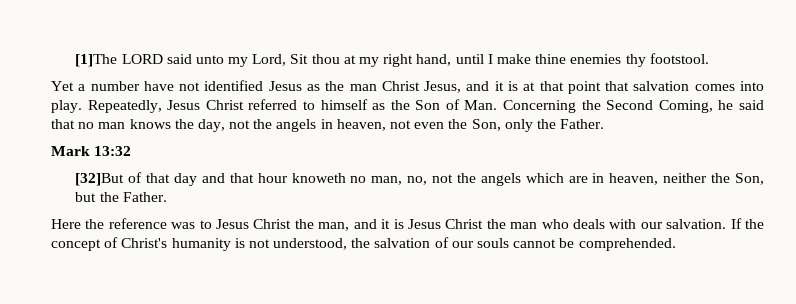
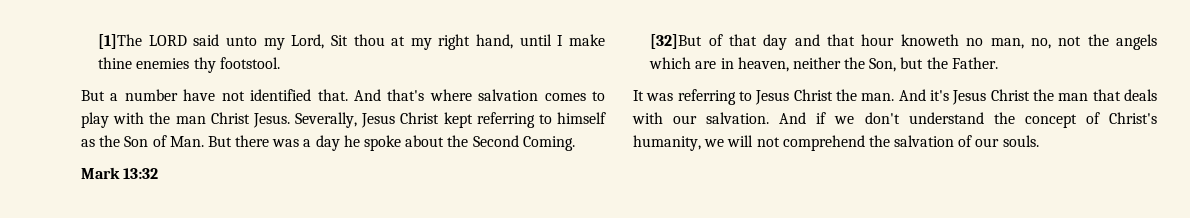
- Yet a number have not identified Jesus as the man Christ Jesus, and it is at that point that salvation comes into play. Repeatedly, Jesus Christ referred to himself as the Son of Man. Concerning the Second Coming, he said that no man knows the day, not the angels in heaven, not even the Son, only the Father.
+ But a number have not identified that. And that's where salvation comes to play with the man Christ Jesus. Severally, Jesus Christ kept referring to himself as the Son of Man. But there was a day he spoke about the Second Coming.
- Here the reference was to Jesus Christ the man, and it is Jesus Christ the man who deals with our salvation.
+ It was referring to Jesus Christ the man. And it's Jesus Christ the man that deals with our salvation.
- If the concept of Christ's humanity is not understood, the salvation of our souls cannot be comprehended.
+ And if we don't understand the concept of Christ's humanity, we will not comprehend the salvation of our souls.

